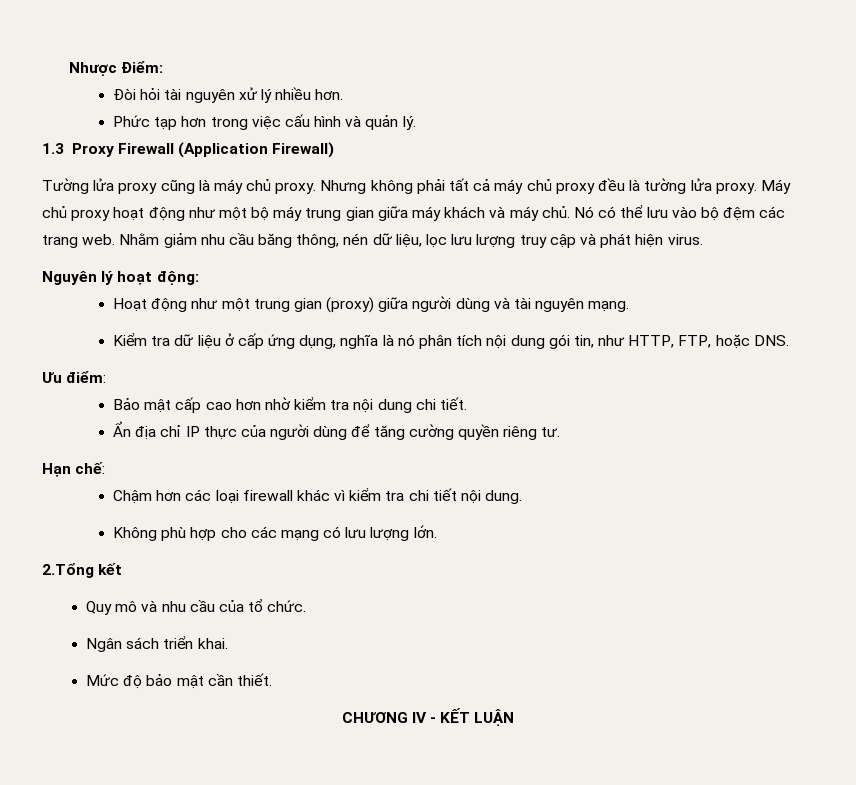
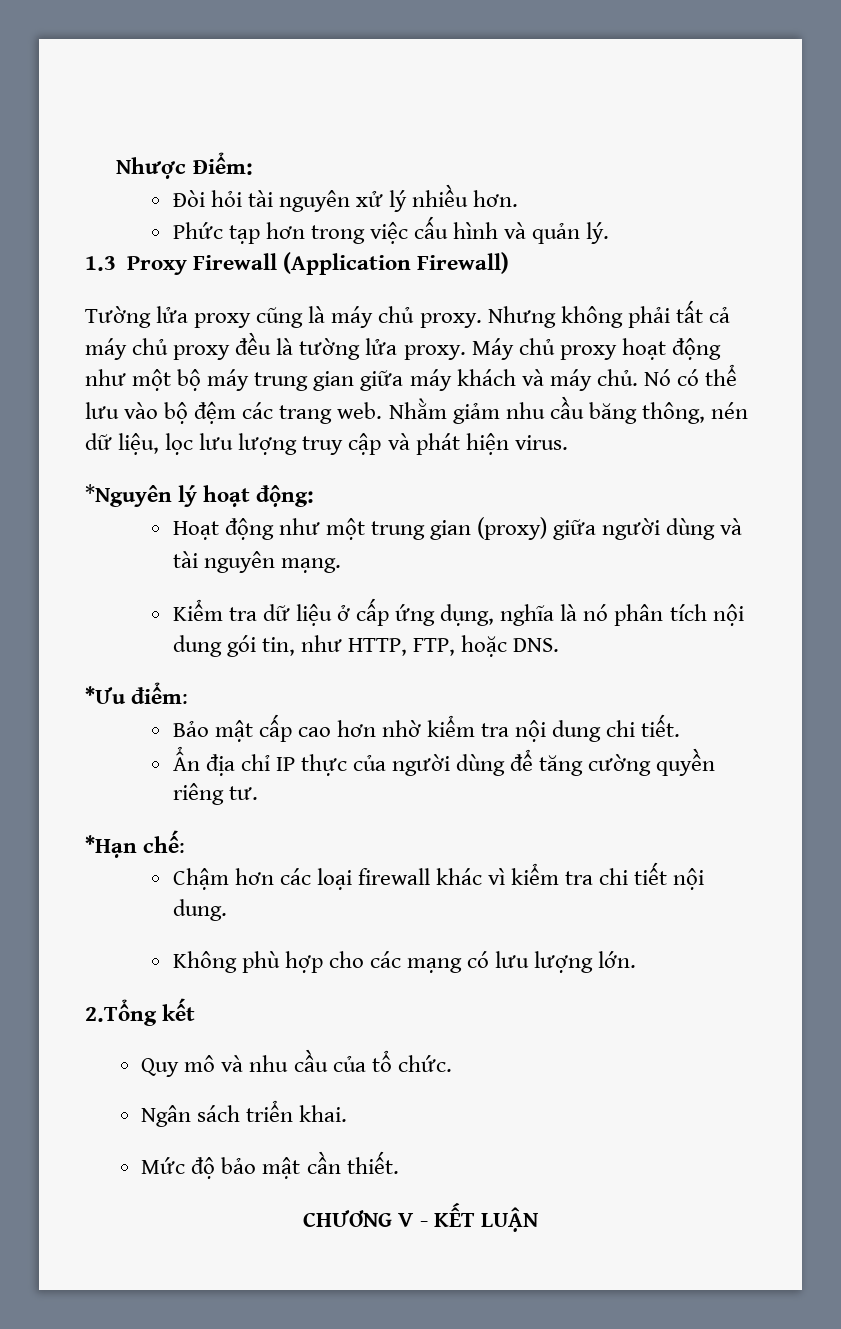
- Nguyên lý hoạt động:
+ *Nguyên lý hoạt động:
- Ưu điểm:
+ *Ưu điểm:
- Hạn chế:
+ *Hạn chế:
- CHƯƠNG IV - KẾT LUẬN
+ CHƯƠNG V - KẾT LUẬN

